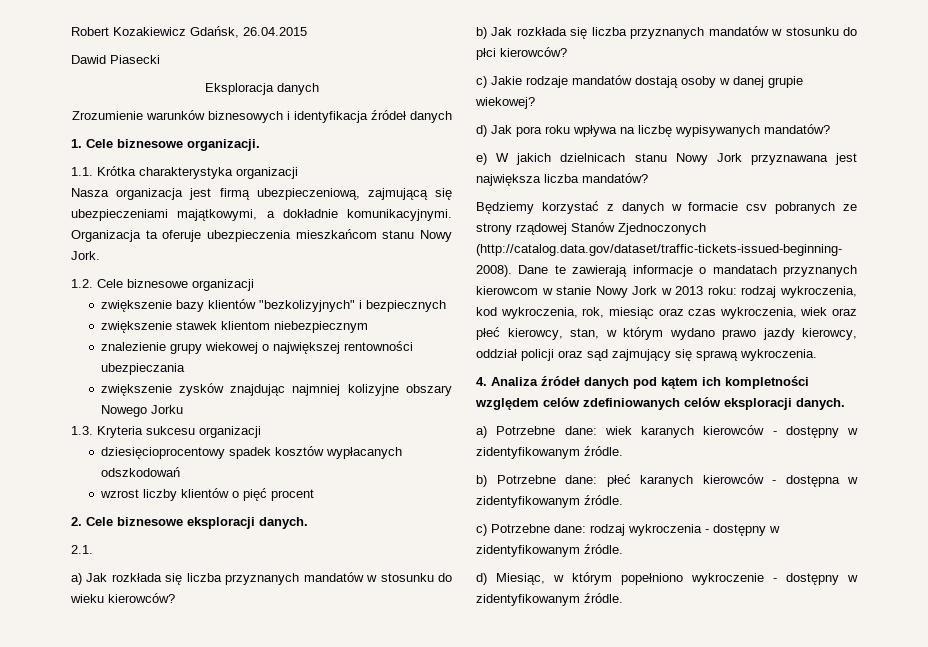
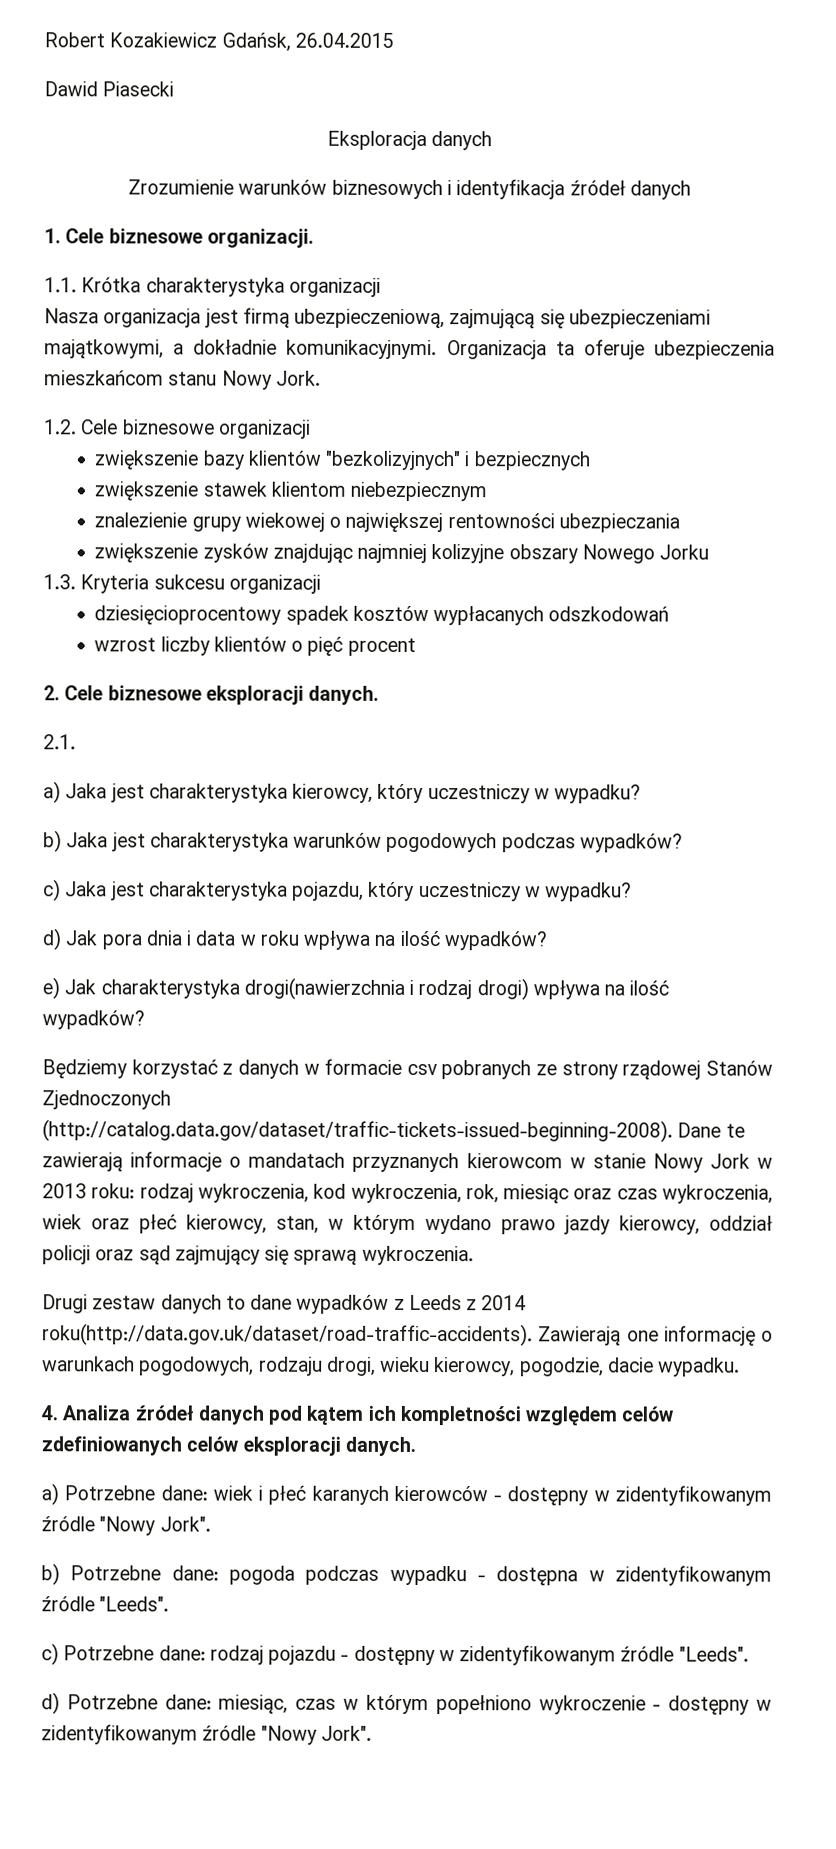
- a) Jak rozkłada się liczba przyznanych mandatów w stosunku do wieku kierowców?
- b) Jak rozkłada się liczba przyznanych mandatów w stosunku do płci kierowców?
- c) Jakie rodzaje mandatów dostają osoby w danej grupie wiekowej?
- d) Jak pora roku wpływa na liczbę wypisywanych mandatów?
- e) W jakich dzielnicach stanu Nowy Jork przyznawana jest największa liczba mandatów?
+ a) Jaka jest charakterystyka kierowcy, który uczestniczy w wypadku?
+ b) Jaka jest charakterystyka warunków pogodowych podczas wypadków?
+ c) Jaka jest charakterystyka pojazdu, który uczestniczy w wypadku?
+ d) Jak pora dnia i data w roku wpływa na ilość wypadków?
+ e) Jak charakterystyka drogi(nawierzchnia i rodzaj drogi) wpływa na ilość wypadków?
+ Drugi zestaw danych to dane wypadków z Leeds z 2014 roku(http://data.gov.uk/dataset/road-traffic-accidents). Zawierają one informację o warunkach pogodowych, rodzaju drogi, wieku kierowcy, pogodzie, dacie wypadku.
- a) Potrzebne dane: wiek karanych kierowców - dostępny w zidentyfikowanym źródle.
+ a) Potrzebne dane: wiek i płeć karanych kierowców - dostępny w zidentyfikowanym źródle "Nowy Jork".
- b) Potrzebne dane: płeć karanych kierowców - dostępna w zidentyfikowanym źródle.
+ b) Potrzebne dane: pogoda podczas wypadku - dostępna w zidentyfikowanym źródle "Leeds".
- c) Potrzebne dane: rodzaj wykroczenia - dostępny w zidentyfikowanym źródle.
- d) Miesiąc, w którym popełniono wykroczenie - dostępny w zidentyfikowanym źródle.
+ c) Potrzebne dane: rodzaj pojazdu - dostępny w zidentyfikowanym źródle "Leeds".
+ d) Potrzebne dane: miesiąc, czas w którym popełniono wykroczenie - dostępny w zidentyfikowanym źródle "Nowy Jork".

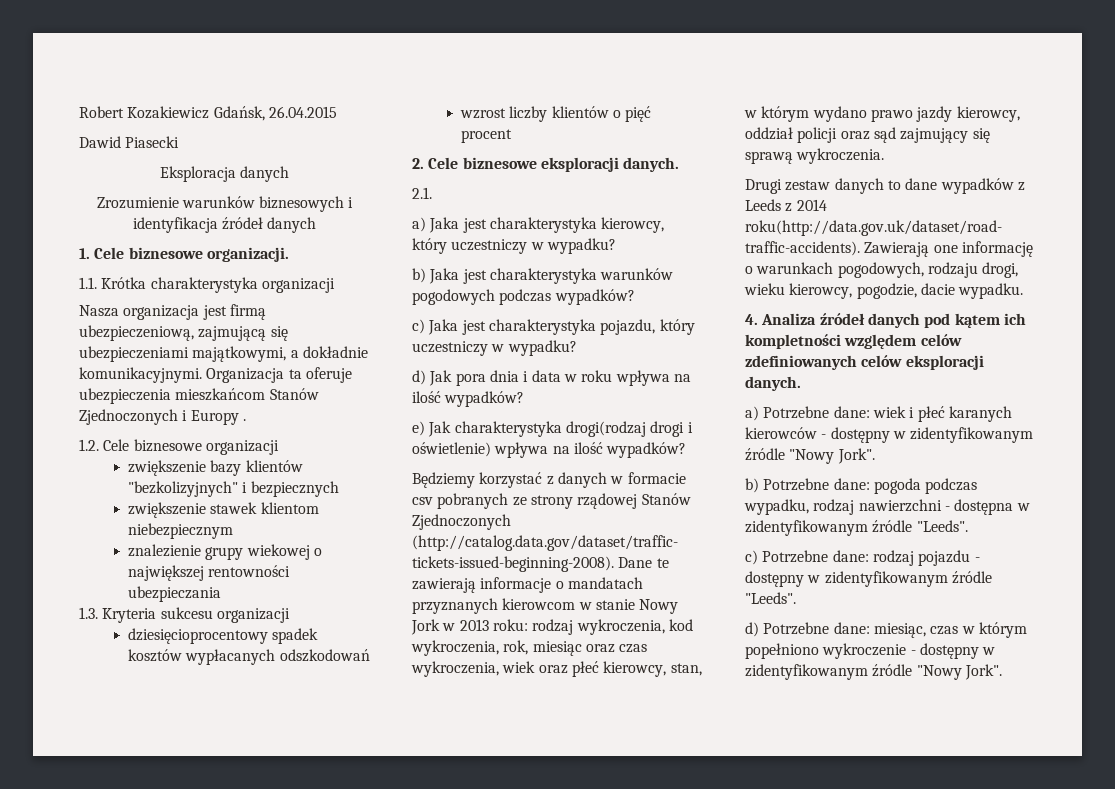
- Organizacja ta oferuje ubezpieczenia mieszkańcom stanu Nowy Jork.
+ Organizacja ta oferuje ubezpieczenia mieszkańcom Stanów Zjednoczonych i Europy .
- zwiększenie zysków znajdując najmniej kolizyjne obszary Nowego Jorku
- e) Jak charakterystyka drogi(nawierzchnia i rodzaj drogi) wpływa na ilość wypadków?
+ e) Jak charakterystyka drogi(rodzaj drogi i oświetlenie) wpływa na ilość wypadków?
- b) Potrzebne dane: pogoda podczas wypadku - dostępna w zidentyfikowanym źródle "Leeds".
+ b) Potrzebne dane: pogoda podczas wypadku, rodzaj nawierzchni - dostępna w zidentyfikowanym źródle "Leeds".

